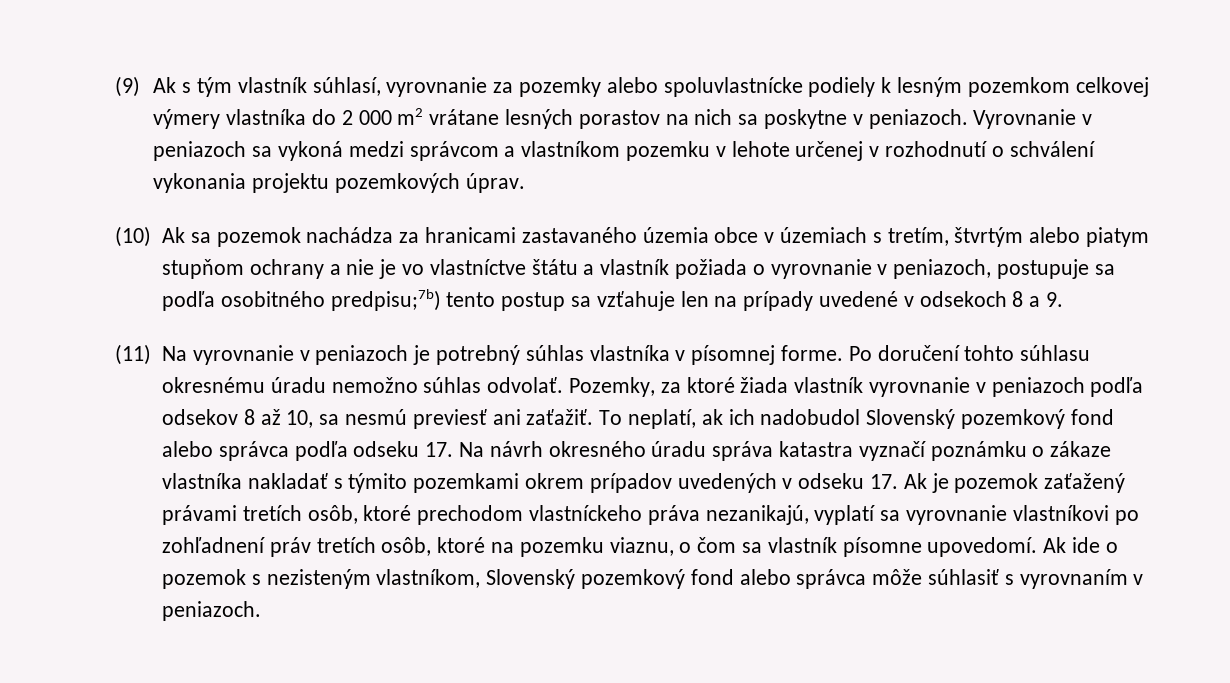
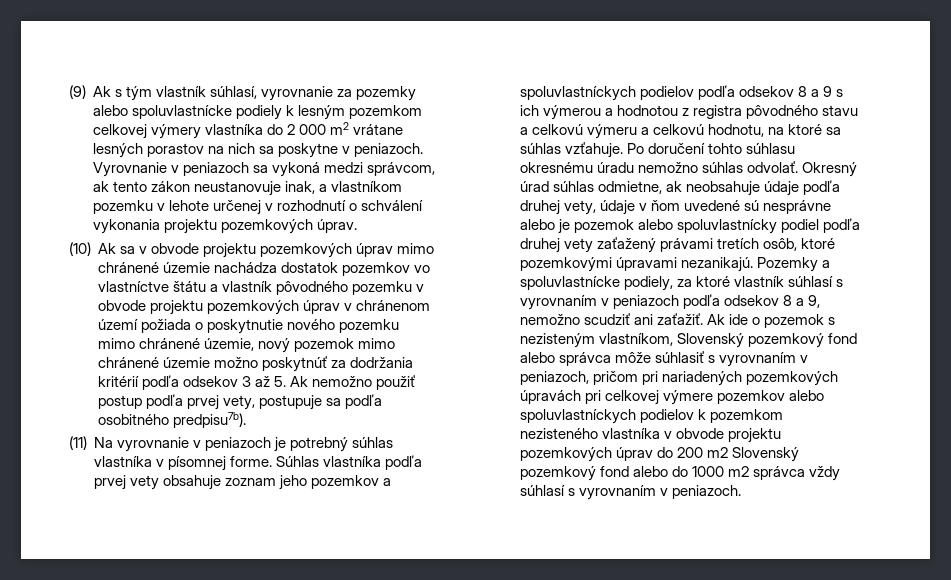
- Vyrovnanie v peniazoch sa vykoná medzi správcom a vlastníkom pozemku v lehote určenej v rozhodnutí o schválení vykonania projektu pozemkových úprav.
+ Vyrovnanie v peniazoch sa vykoná medzi správcom, ak tento zákon neustanovuje inak, a vlastníkom pozemku v lehote určenej v rozhodnutí o schválení vykonania projektu pozemkových úprav.
- (10) Ak sa pozemok nachádza za hranicami zastavaného územia obce v územiach s tretím, štvrtým alebo piatym stupňom ochrany a nie je vo vlastníctve štátu a vlastník požiada o vyrovnanie v peniazoch, postupuje sa podľa osobitného predpisu;7b) tento postup sa vzťahuje len na prípady uvedené v odsekoch 8 a 9.
+ (10) Ak sa v obvode projektu pozemkových úprav mimo chránené územie nachádza dostatok pozemkov vo vlastníctve štátu a vlastník pôvodného pozemku v obvode projektu pozemkových úprav v chránenom území požiada o poskytnutie nového pozemku mimo chránené územie, nový pozemok mimo chránené územie možno poskytnúť za dodržania kritérií podľa odsekov 3 až 5. Ak nemožno použiť postup podľa prvej vety, postupuje sa podľa osobitného predpisu7b).
+ Súhlas vlastníka podľa prvej vety obsahuje zoznam jeho pozemkov a spoluvlastníckych podielov podľa odsekov 8 a 9 s ich výmerou a hodnotou z registra pôvodného stavu a celkovú výmeru a celkovú hodnotu, na ktoré sa súhlas vzťahuje.
- Pozemky, za ktoré žiada vlastník vyrovnanie v peniazoch podľa odsekov 8 až 10, sa nesmú previesť ani zaťažiť. To neplatí, ak ich nadobudol Slovenský pozemkový fond alebo správca podľa odseku 17. Na návrh okresného úradu správa katastra vyznačí poznámku o zákaze vlastníka nakladať s týmito pozemkami okrem prípadov uvedených v odseku 17. Ak je pozemok zaťažený právami tretích osôb, ktoré prechodom vlastníckeho práva nezanikajú, vyplatí sa vyrovnanie vlastníkovi po zohľadnení práv tretích osôb, ktoré na pozemku viaznu, o čom sa vlastník písomne upovedomí.
+ Okresný úrad súhlas odmietne, ak neobsahuje údaje podľa druhej vety, údaje v ňom uvedené sú nesprávne alebo je pozemok alebo spoluvlastnícky podiel podľa druhej vety zaťažený právami tretích osôb, ktoré pozemkovými úpravami nezanikajú. Pozemky a spoluvlastnícke podiely, za ktoré vlastník súhlasí s vyrovnaním v peniazoch podľa odsekov 8 a 9, nemožno scudziť ani zaťažiť.
- Ak ide o pozemok s nezisteným vlastníkom, Slovenský pozemkový fond alebo správca môže súhlasiť s vyrovnaním v peniazoch.
+ Ak ide o pozemok s nezisteným vlastníkom, Slovenský pozemkový fond alebo správca môže súhlasiť s vyrovnaním v peniazoch, pričom pri nariadených pozemkových úpravách pri celkovej výmere pozemkov alebo spoluvlastníckych podielov k pozemkom nezisteného vlastníka v obvode projektu pozemkových úprav do 200 m2 Slovenský pozemkový fond alebo do 1000 m2 správca vždy súhlasí s vyrovnaním v peniazoch.

